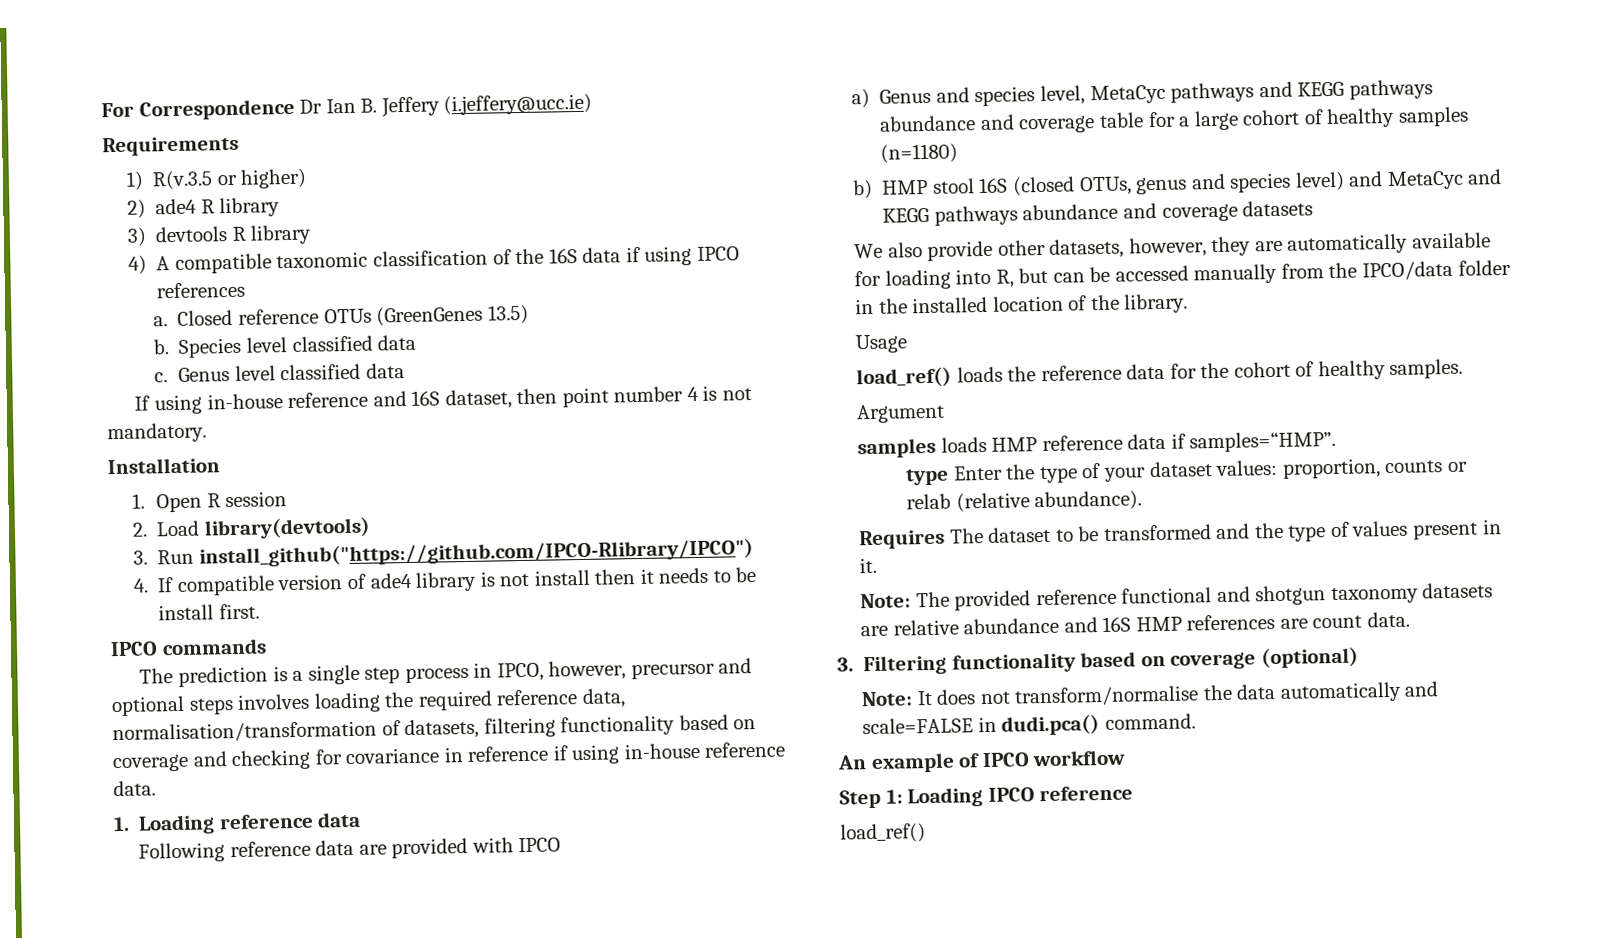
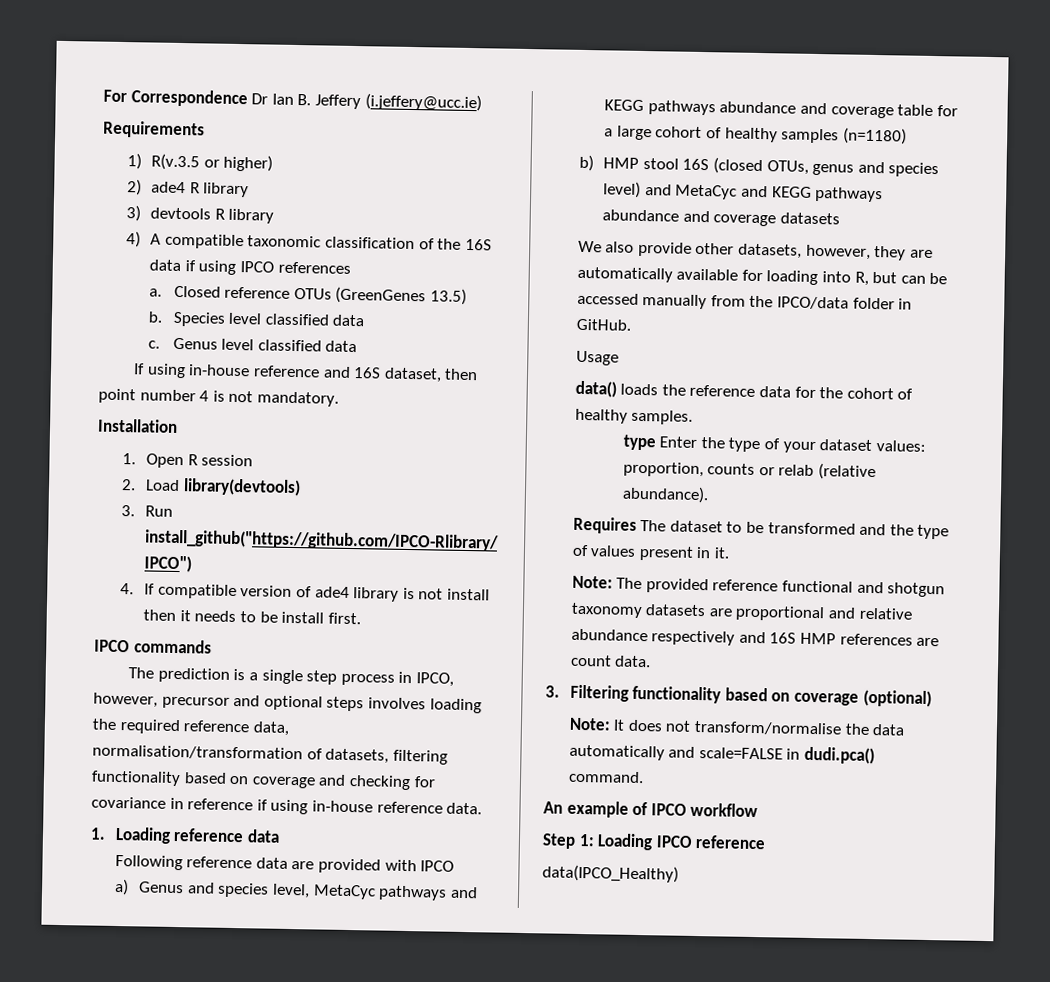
- We also provide other datasets, however, they are automatically available for loading into R, but can be accessed manually from the IPCO/data folder in the installed location of the library.
+ We also provide other datasets, however, they are automatically available for loading into R, but can be accessed manually from the IPCO/data folder in GitHub.
- load_ref() loads the reference data for the cohort of healthy samples.
+ data() loads the reference data for the cohort of healthy samples.
- Argument
- samples loads HMP reference data if samples=“HMP”.
- Note: The provided reference functional and shotgun taxonomy datasets are relative abundance and 16S HMP references are count data.
+ Note: The provided reference functional and shotgun taxonomy datasets are proportional and relative abundance respectively and 16S HMP references are count data.
  Step 1: Loading IPCO reference
- load_ref()
+ data(IPCO_Healthy)

